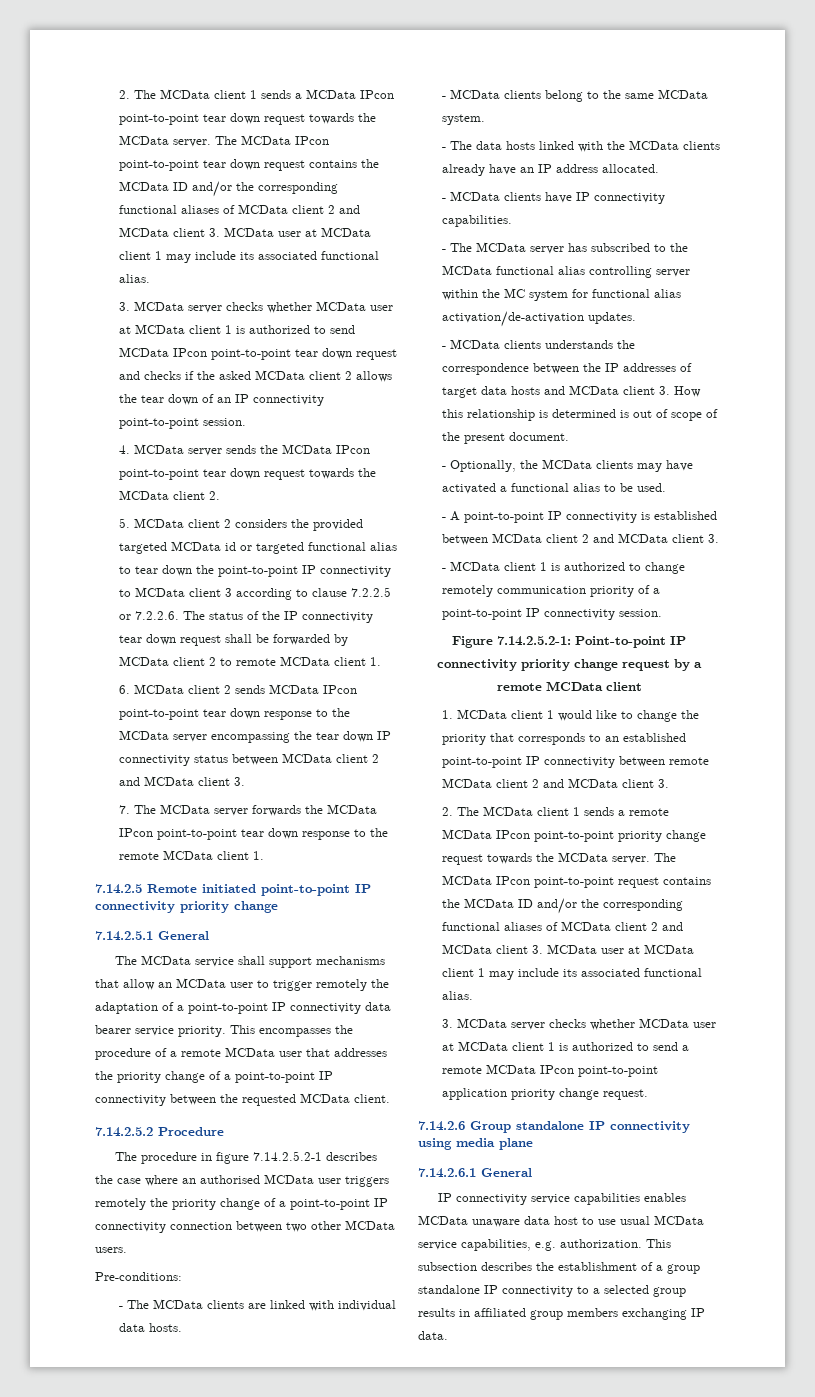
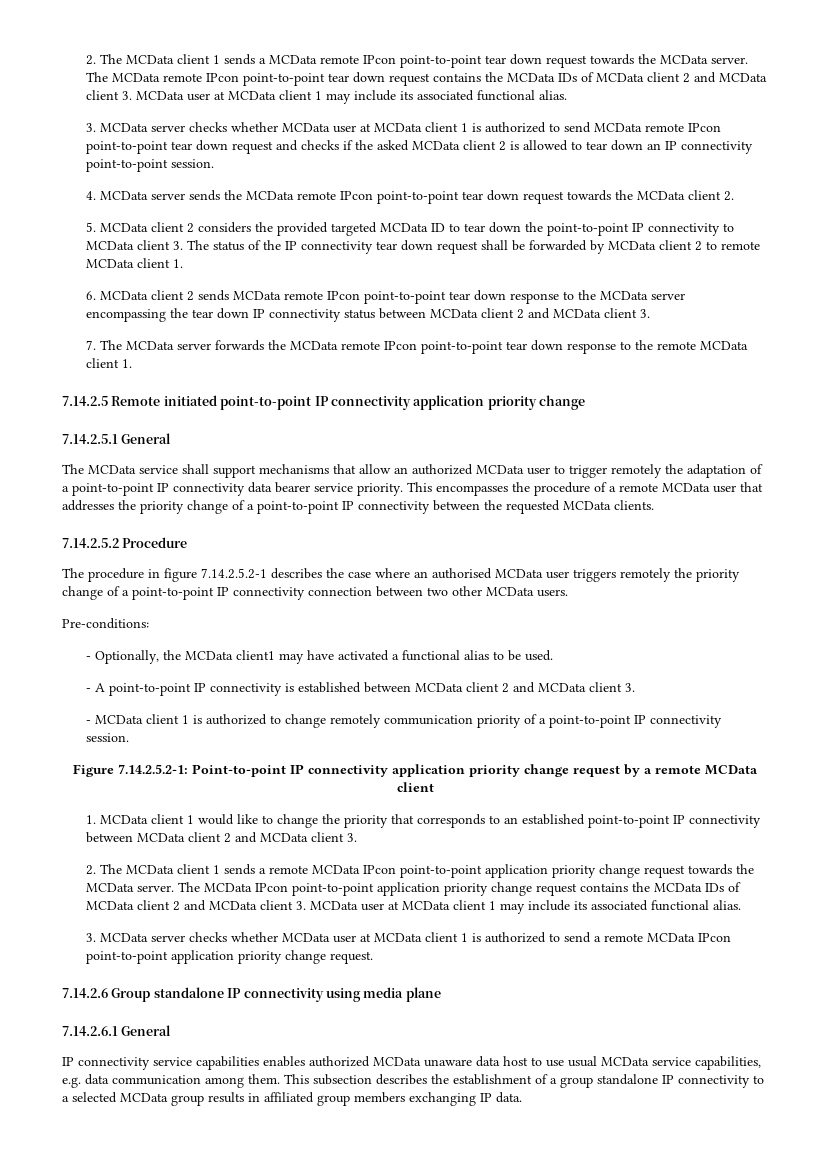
- 2. The MCData client 1 sends a MCData IPcon point-to-point tear down request towards the MCData server.
+ 2. The MCData client 1 sends a MCData remote IPcon point-to-point tear down request towards the MCData server.
- The MCData IPcon point-to-point tear down request contains the MCData ID and/or the corresponding functional aliases of MCData client 2 and MCData client 3. MCData user at MCData client 1 may include its associated functional alias.
+ The MCData remote IPcon point-to-point tear down request contains the MCData IDs of MCData client 2 and MCData client 3. MCData user at MCData client 1 may include its associated functional alias.
- 3. MCData server checks whether MCData user at MCData client 1 is authorized to send MCData IPcon point-to-point tear down request and checks if the asked MCData client 2 allows the tear down of an IP connectivity point-to-point session.
+ 3. MCData server checks whether MCData user at MCData client 1 is authorized to send MCData remote IPcon point-to-point tear down request and checks if the asked MCData client 2 is allowed to tear down an IP connectivity point-to-point session.
- 4. MCData server sends the MCData IPcon point-to-point tear down request towards the MCData client 2.
+ 4. MCData server sends the MCData remote IPcon point-to-point tear down request towards the MCData client 2.
- 5. MCData client 2 considers the provided targeted MCData id or targeted functional alias to tear down the point-to-point IP connectivity to MCData client 3 according to clause 7.2.2.5 or 7.2.2.6. The status of the IP connectivity tear down request shall be forwarded by MCData client 2 to remote MCData client 1.
+ 5. MCData client 2 considers the provided targeted MCData ID to tear down the point-to-point IP connectivity to MCData client 3. The status of the IP connectivity tear down request shall be forwarded by MCData client 2 to remote MCData client 1.
- 6. MCData client 2 sends MCData IPcon point-to-point tear down response to the MCData server encompassing the tear down IP connectivity status between MCData client 2 and MCData client 3.
+ 6. MCData client 2 sends MCData remote IPcon point-to-point tear down response to the MCData server encompassing the tear down IP connectivity status between MCData client 2 and MCData client 3.
- 7. The MCData server forwards the MCData IPcon point-to-point tear down response to the remote MCData client 1.
+ 7. The MCData server forwards the MCData remote IPcon point-to-point tear down response to the remote MCData client 1.
- 7.14.2.5 Remote initiated point-to-point IP connectivity priority change
+ 7.14.2.5 Remote initiated point-to-point IP connectivity application priority change
- The MCData service shall support mechanisms that allow an MCData user to trigger remotely the adaptation of a point-to-point IP connectivity data bearer service priority.
+ The MCData service shall support mechanisms that allow an authorized MCData user to trigger remotely the adaptation of a point-to-point IP connectivity data bearer service priority.
- This encompasses the procedure of a remote MCData user that addresses the priority change of a point-to-point IP connectivity between the requested MCData client.
+ This encompasses the procedure of a remote MCData user that addresses the priority change of a point-to-point IP connectivity between the requested MCData clients.
- - The MCData clients are linked with individual data hosts.
- - MCData clients belong to the same MCData system.
- - The data hosts linked with the MCData clients already have an IP address allocated.
- - MCData clients have IP connectivity capabilities.
- - The MCData server has subscribed to the MCData functional alias controlling server within the MC system for functional alias activation/de-activation updates.
- - MCData clients understands the correspondence between the IP addresses of target data hosts and MCData client 3. How this relationship is determined is out of scope of the present document.
- - Optionally, the MCData clients may have activated a functional alias to be used.
+ - Optionally, the MCData client1 may have activated a functional alias to be used.
- Figure 7.14.2.5.2-1: Point-to-point IP connectivity priority change request by a remote MCData client
+ Figure 7.14.2.5.2-1: Point-to-point IP connectivity application priority change request by a remote MCData client
- 1. MCData client 1 would like to change the priority that corresponds to an established point-to-point IP connectivity between remote MCData client 2 and MCData client 3.
+ 1. MCData client 1 would like to change the priority that corresponds to an established point-to-point IP connectivity between MCData client 2 and MCData client 3.
- 2. The MCData client 1 sends a remote MCData IPcon point-to-point priority change request towards the MCData server.
+ 2. The MCData client 1 sends a remote MCData IPcon point-to-point application priority change request towards the MCData server.
- The MCData IPcon point-to-point request contains the MCData ID and/or the corresponding functional aliases of MCData client 2 and MCData client 3. MCData user at MCData client 1 may include its associated functional alias.
+ The MCData IPcon point-to-point application priority change request contains the MCData IDs of MCData client 2 and MCData client 3. MCData user at MCData client 1 may include its associated functional alias.
- IP connectivity service capabilities enables MCData unaware data host to use usual MCData service capabilities, e.g. authorization.
+ IP connectivity service capabilities enables authorized MCData unaware data host to use usual MCData service capabilities, e.g. data communication among them.
- This subsection describes the establishment of a group standalone IP connectivity to a selected group results in affiliated group members exchanging IP data.
+ This subsection describes the establishment of a group standalone IP connectivity to a selected MCData group results in affiliated group members exchanging IP data.

